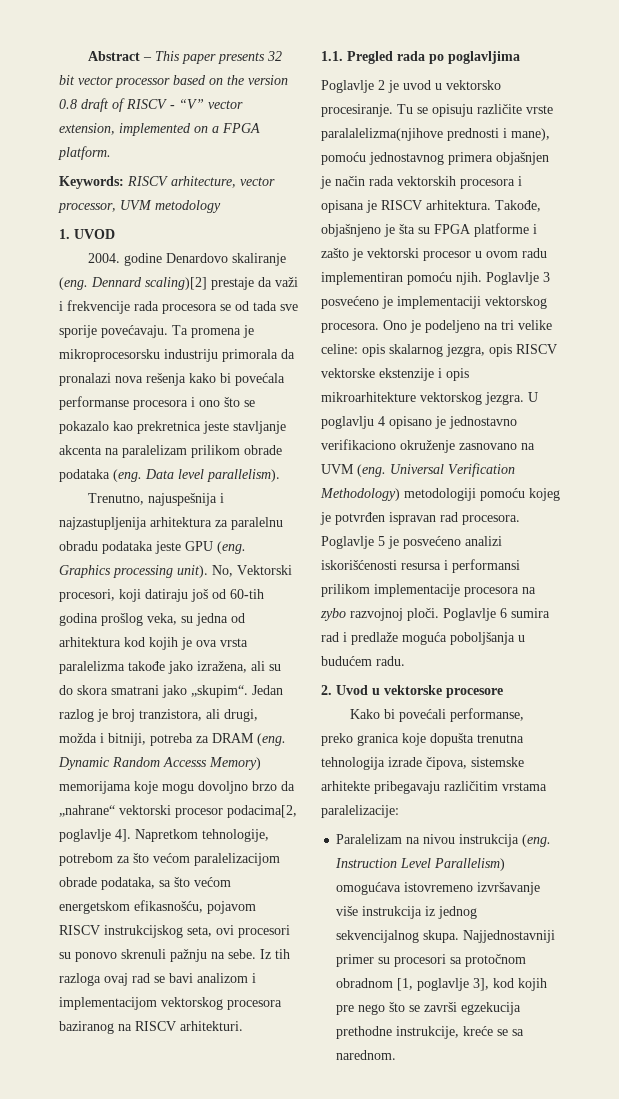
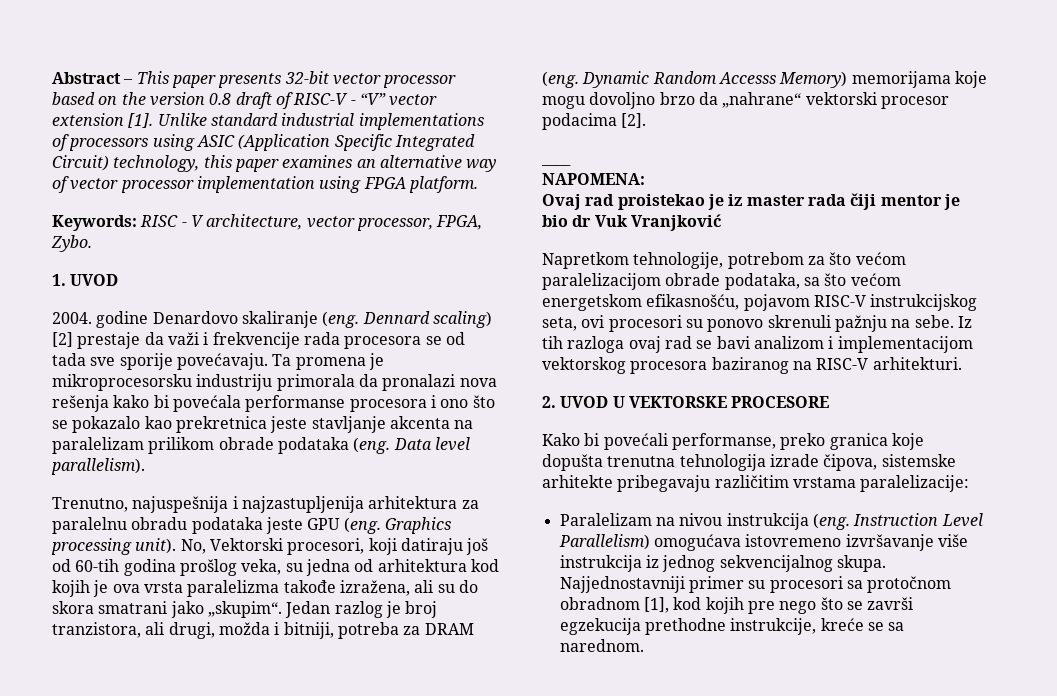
- Abstract – This paper presents 32 bit vector processor based on the version 0.8 draft of RISCV - “V” vector extension, implemented on a FPGA platform.
- Keywords: RISCV arhitecture, vector processor, UVM metodology
+ Abstract – This paper presents 32-bit vector processor based on the version 0.8 draft of RISC-V - “V” vector extension [1]. Unlike standard industrial implementations of processors using ASIC (Application Specific Integrated Circuit) technology, this paper examines an alternative way of vector processor implementation using FPGA platform.
+ Keywords: RISC - V architecture, vector processor, FPGA, Zybo.
- Dennard scaling)[2] prestaje da važi i frekvencije rada procesora se od tada sve sporije povećavaju.
+ Dennard scaling) [2] prestaje da važi i frekvencije rada procesora se od tada sve sporije povećavaju.
- No, Vektorski procesori, koji datiraju još od 60-tih godina prošlog veka, su jedna od arhitektura kod kojih je ova vrsta paralelizma takođe jako izražena, ali su do skora smatrani jako „skupim“.
+ No, Vektorski procesori, koji datiraju još od 60-tih godina prošlog veka, su jedna od arhitektura kod kojih je ova vrsta paralelizma takođe izražena, ali su do skora smatrani jako „skupim“.
- Dynamic Random Accesss Memory) memorijama koje mogu dovoljno brzo da „nahrane“ vektorski procesor podacima[2, poglavlje 4]. Napretkom tehnologije, potrebom za što većom paralelizacijom obrade podataka, sa što većom energetskom efikasnošću, pojavom RISCV instrukcijskog seta, ovi procesori su ponovo skrenuli pažnju na sebe.
+ Dynamic Random Accesss Memory) memorijama koje mogu dovoljno brzo da „nahrane“ vektorski procesor podacima [2].
+ ____
+ NAPOMENA:
+ Ovaj rad proistekao je iz master rada čiji mentor je bio dr Vuk Vranjković
+ Napretkom tehnologije, potrebom za što većom paralelizacijom obrade podataka, sa što većom energetskom efikasnošću, pojavom RISC-V instrukcijskog seta, ovi procesori su ponovo skrenuli pažnju na sebe.
- Iz tih razloga ovaj rad se bavi analizom i implementacijom vektorskog procesora baziranog na RISCV arhitekturi.
+ Iz tih razloga ovaj rad se bavi analizom i implementacijom vektorskog procesora baziranog na RISC-V arhitekturi.
- 1.1. Pregled rada po poglavljima
- Poglavlje 2 je uvod u vektorsko procesiranje. Tu se opisuju različite vrste paralalelizma(njihove prednosti i mane), pomoću jednostavnog primera objašnjen je način rada vektorskih procesora i opisana je RISCV arhitektura. Takođe, objašnjeno je šta su FPGA platforme i zašto je vektorski procesor u ovom radu implementiran pomoću njih. Poglavlje 3 posvećeno je implementaciji vektorskog procesora. Ono je podeljeno na tri velike celine: opis skalarnog jezgra, opis RISCV vektorske ekstenzije i opis mikroarhitekture vektorskog jezgra. U poglavlju 4 opisano je jednostavno verifikaciono okruženje zasnovano na UVM (eng. Universal Verification Methodology) metodologiji pomoću kojeg je potvrđen ispravan rad procesora. Poglavlje 5 je posvećeno analizi iskorišćenosti resursa i performansi prilikom implementacije procesora na zybo razvojnoj ploči. Poglavlje 6 sumira rad i predlaže moguća poboljšanja u budućem radu.
- 2. Uvod u vektorske procesore
+ 2. UVOD U VEKTORSKE PROCESORE
- Najjednostavniji primer su procesori sa protočnom obradnom [1, poglavlje 3], kod kojih pre nego što se završi egzekucija prethodne instrukcije, kreće se sa narednom.
+ Najjednostavniji primer su procesori sa protočnom obradnom [1], kod kojih pre nego što se završi egzekucija prethodne instrukcije, kreće se sa narednom.

